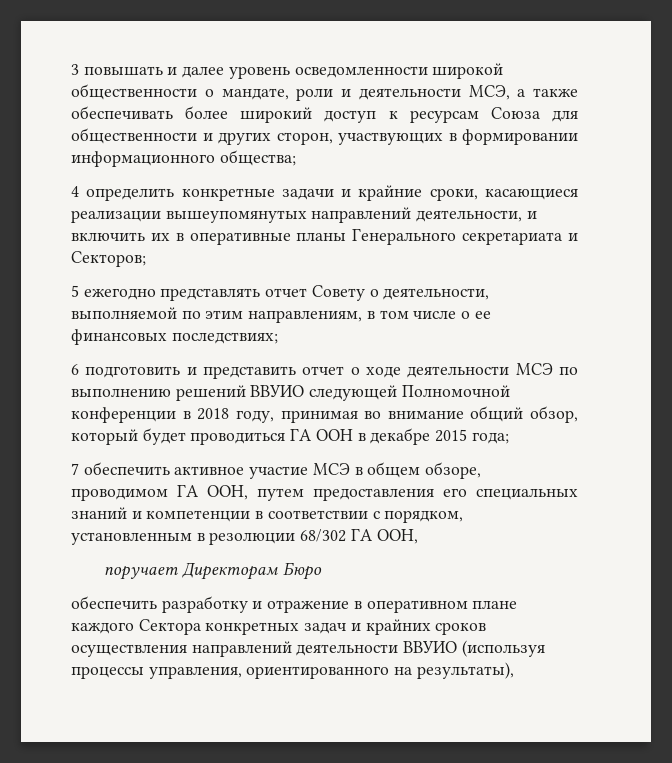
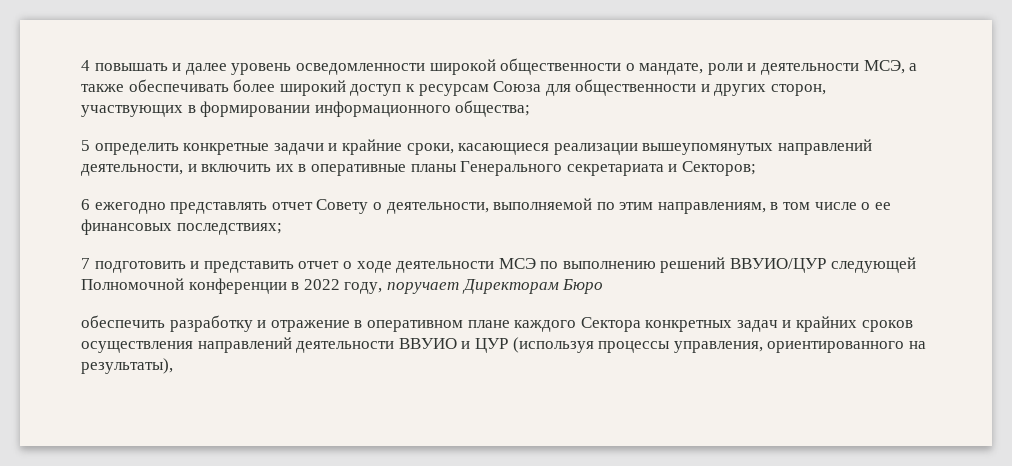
- 3 повышать и далее уровень осведомленности широкой общественности о мандате, роли и деятельности МСЭ, а также обеспечивать более широкий доступ к ресурсам Союза для общественности и других сторон, участвующих в формировании информационного общества;
+ 4 повышать и далее уровень осведомленности широкой общественности о мандате, роли и деятельности МСЭ, а также обеспечивать более широкий доступ к ресурсам Союза для общественности и других сторон, участвующих в формировании информационного общества;
- 4 определить конкретные задачи и крайние сроки, касающиеся реализации вышеупомянутых направлений деятельности, и включить их в оперативные планы Генерального секретариата и Секторов;
+ 5 определить конкретные задачи и крайние сроки, касающиеся реализации вышеупомянутых направлений деятельности, и включить их в оперативные планы Генерального секретариата и Секторов;
- 5 ежегодно представлять отчет Совету о деятельности, выполняемой по этим направлениям, в том числе о ее финансовых последствиях;
+ 6 ежегодно представлять отчет Совету о деятельности, выполняемой по этим направлениям, в том числе о ее финансовых последствиях;
- 6 подготовить и представить отчет о ходе деятельности МСЭ по выполнению решений ВВУИО следующей Полномочной конференции в 2018 году, принимая во внимание общий обзор, который будет проводиться ГА ООН в декабре 2015 года;
- 7 обеспечить активное участие МСЭ в общем обзоре, проводимом ГА ООН, путем предоставления его специальных знаний и компетенции в соответствии с порядком, установленным в резолюции 68/302 ГА ООН,
- поручает Директорам Бюро
+ 7 подготовить и представить отчет о ходе деятельности МСЭ по выполнению решений ВВУИО/ЦУР следующей Полномочной конференции в 2022 году, поручает Директорам Бюро
- обеспечить разработку и отражение в оперативном плане каждого Сектора конкретных задач и крайних сроков осуществления направлений деятельности ВВУИО (используя процессы управления, ориентированного на результаты),
+ обеспечить разработку и отражение в оперативном плане каждого Сектора конкретных задач и крайних сроков осуществления направлений деятельности ВВУИО и ЦУР (используя процессы управления, ориентированного на результаты),

